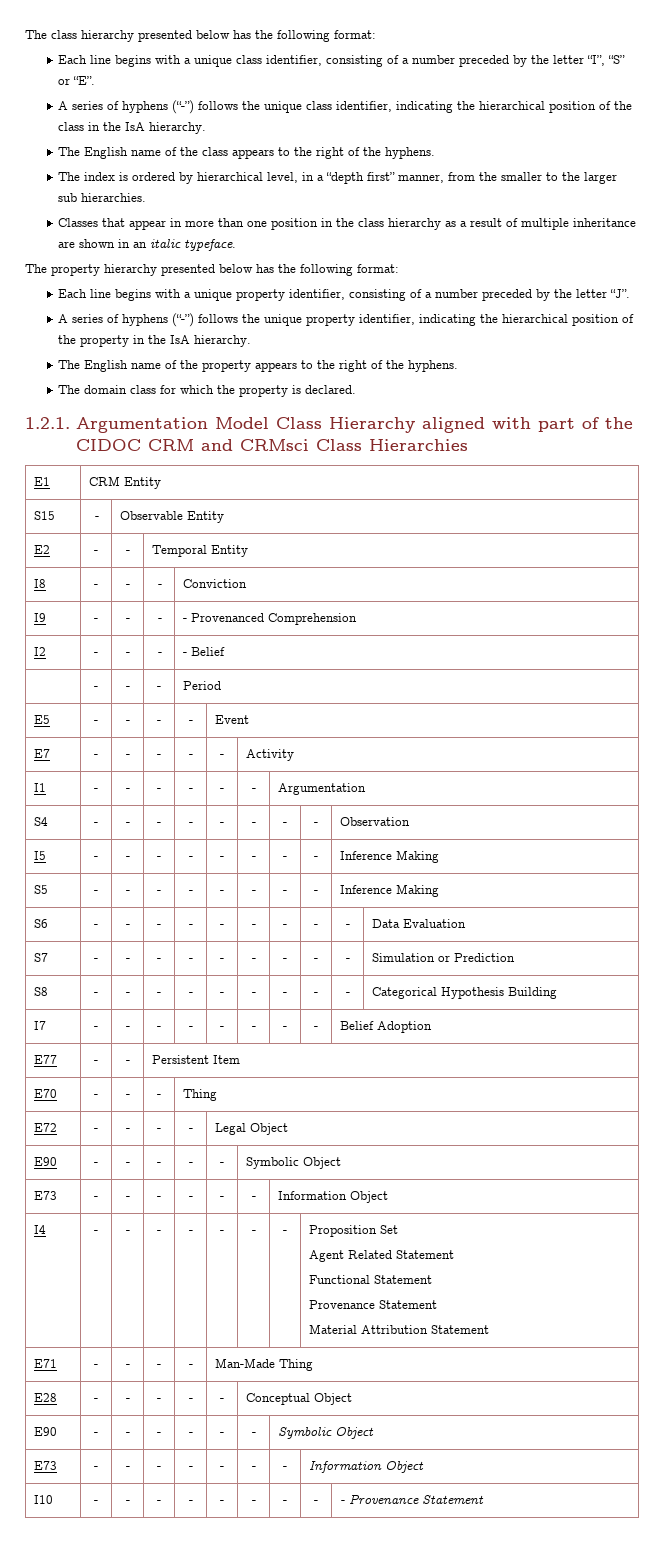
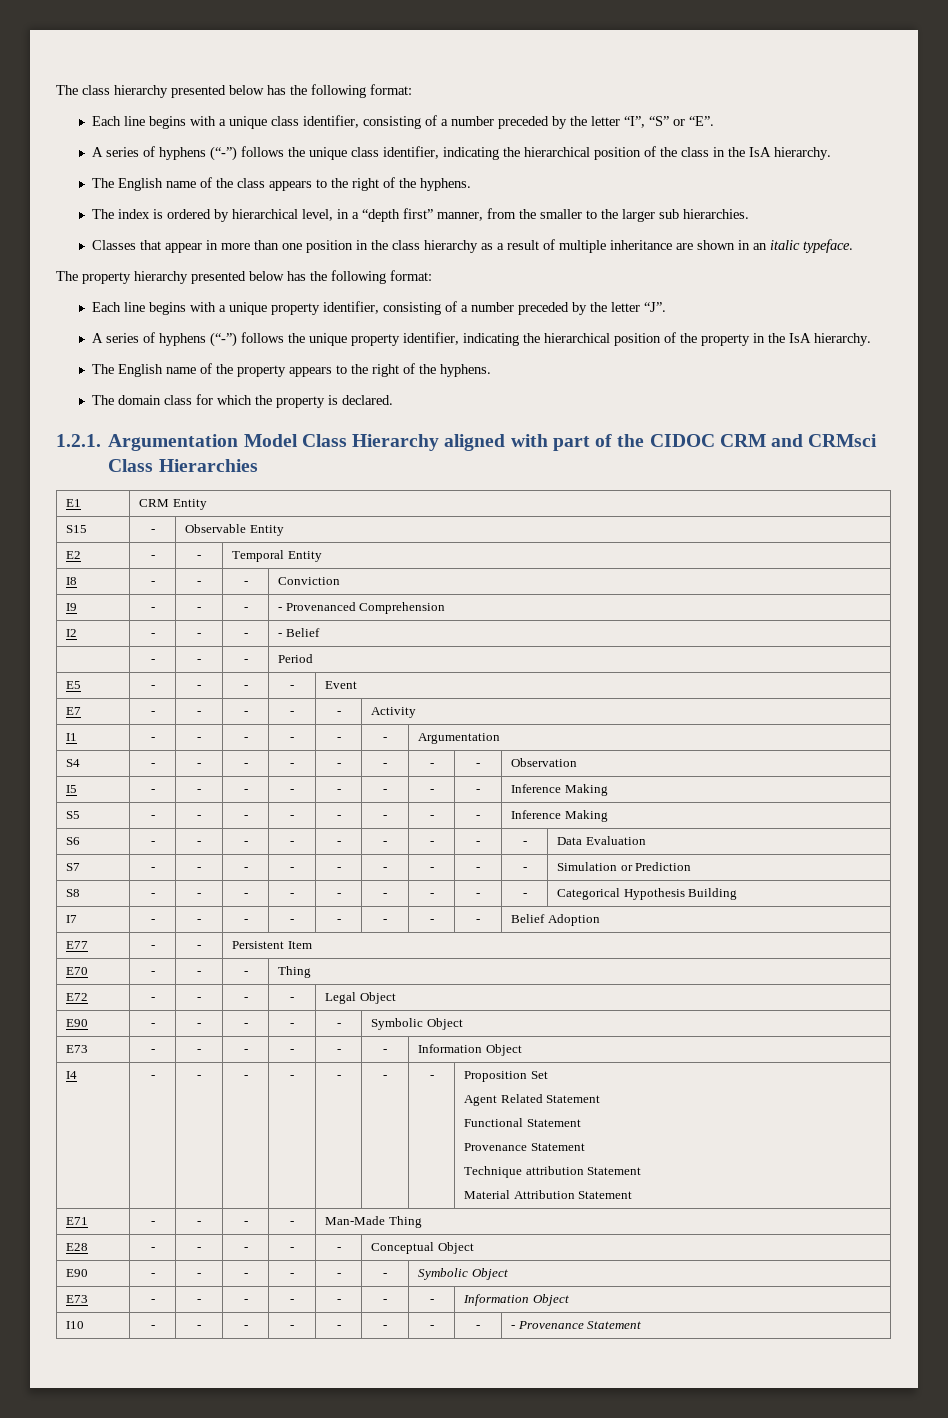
  I4 | - | - | - | - | - | - | - | Proposition Set
  Agent Related Statement
  Functional Statement
  Provenance Statement
+ Technique attribution Statement

